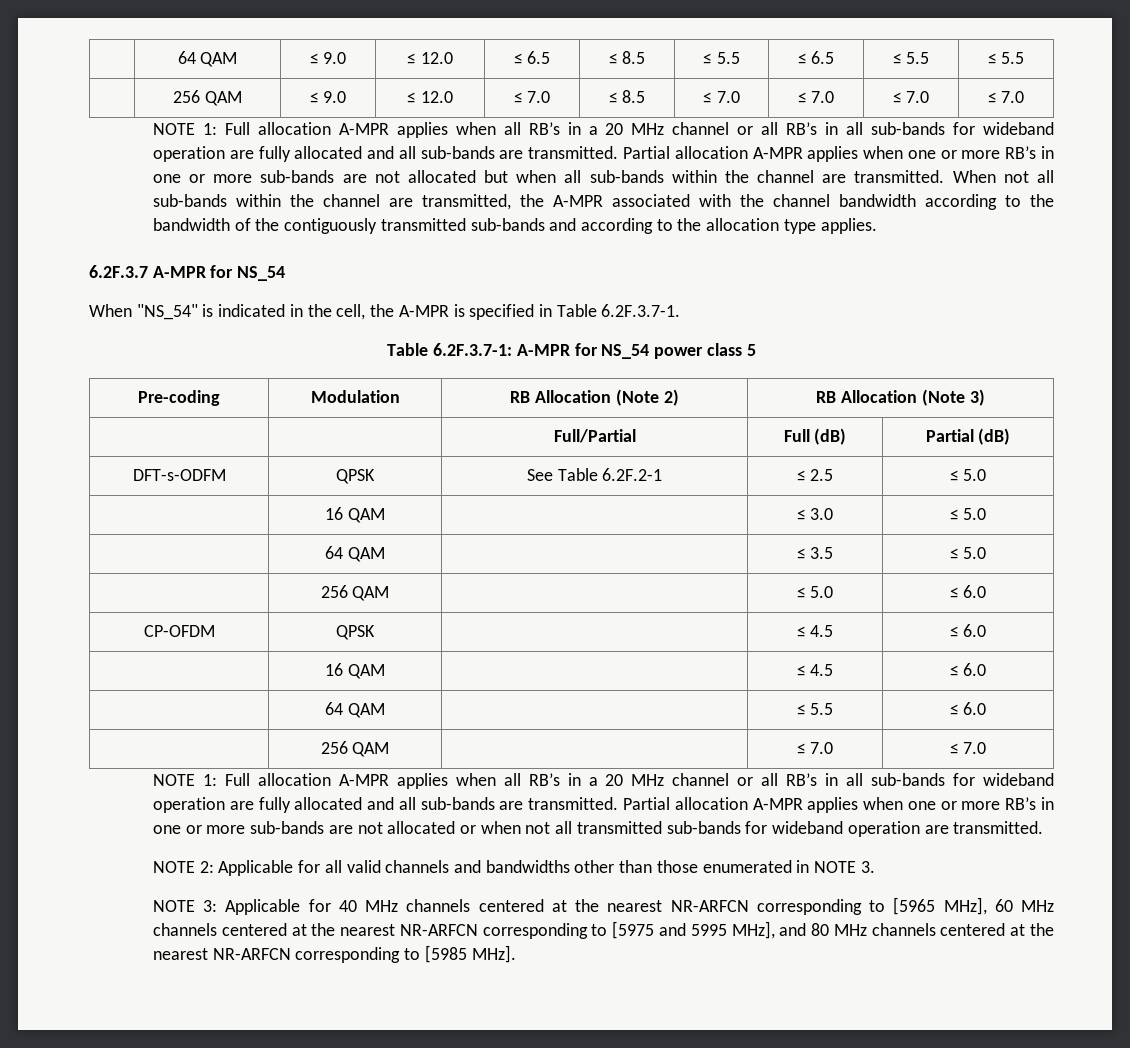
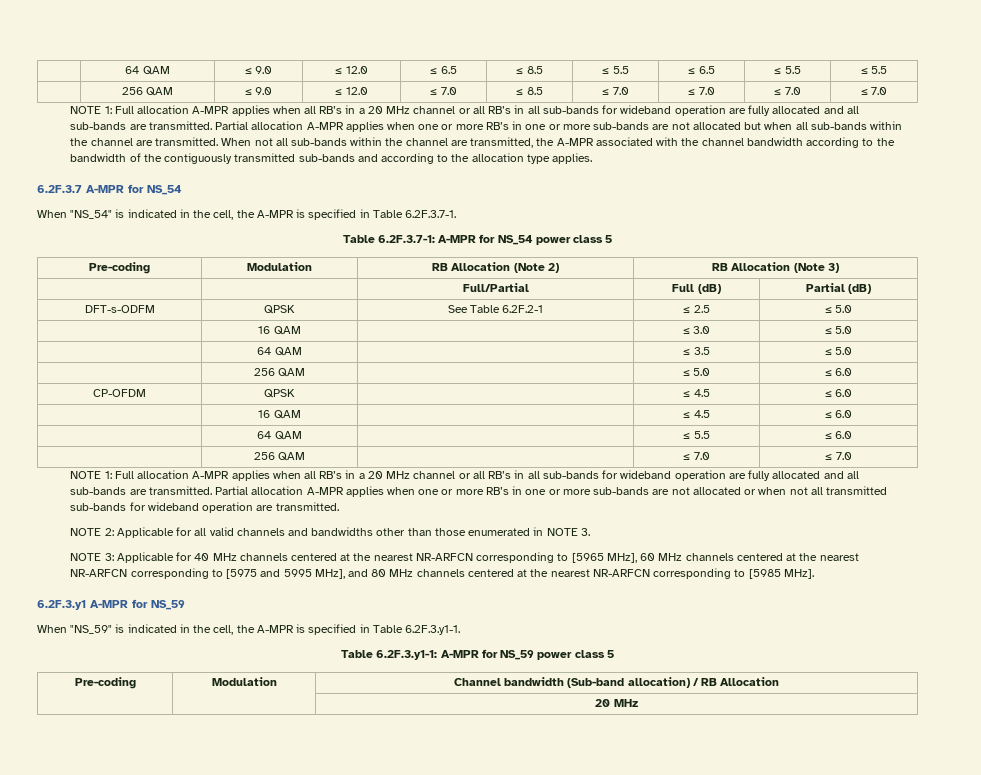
+ 6.2F.3.y1 A-MPR for NS_59
+ When "NS_59" is indicated in the cell, the A-MPR is specified in Table 6.2F.3.y1-1.
+ Table 6.2F.3.y1-1: A-MPR for NS_59 power class 5
+ Pre-coding | Modulation | Channel bandwidth (Sub-band allocation) / RB Allocation
+ | | 20 MHz

